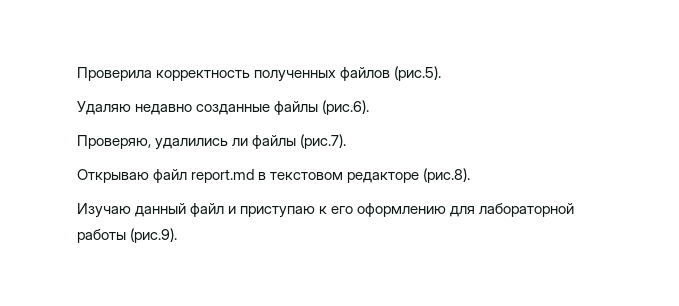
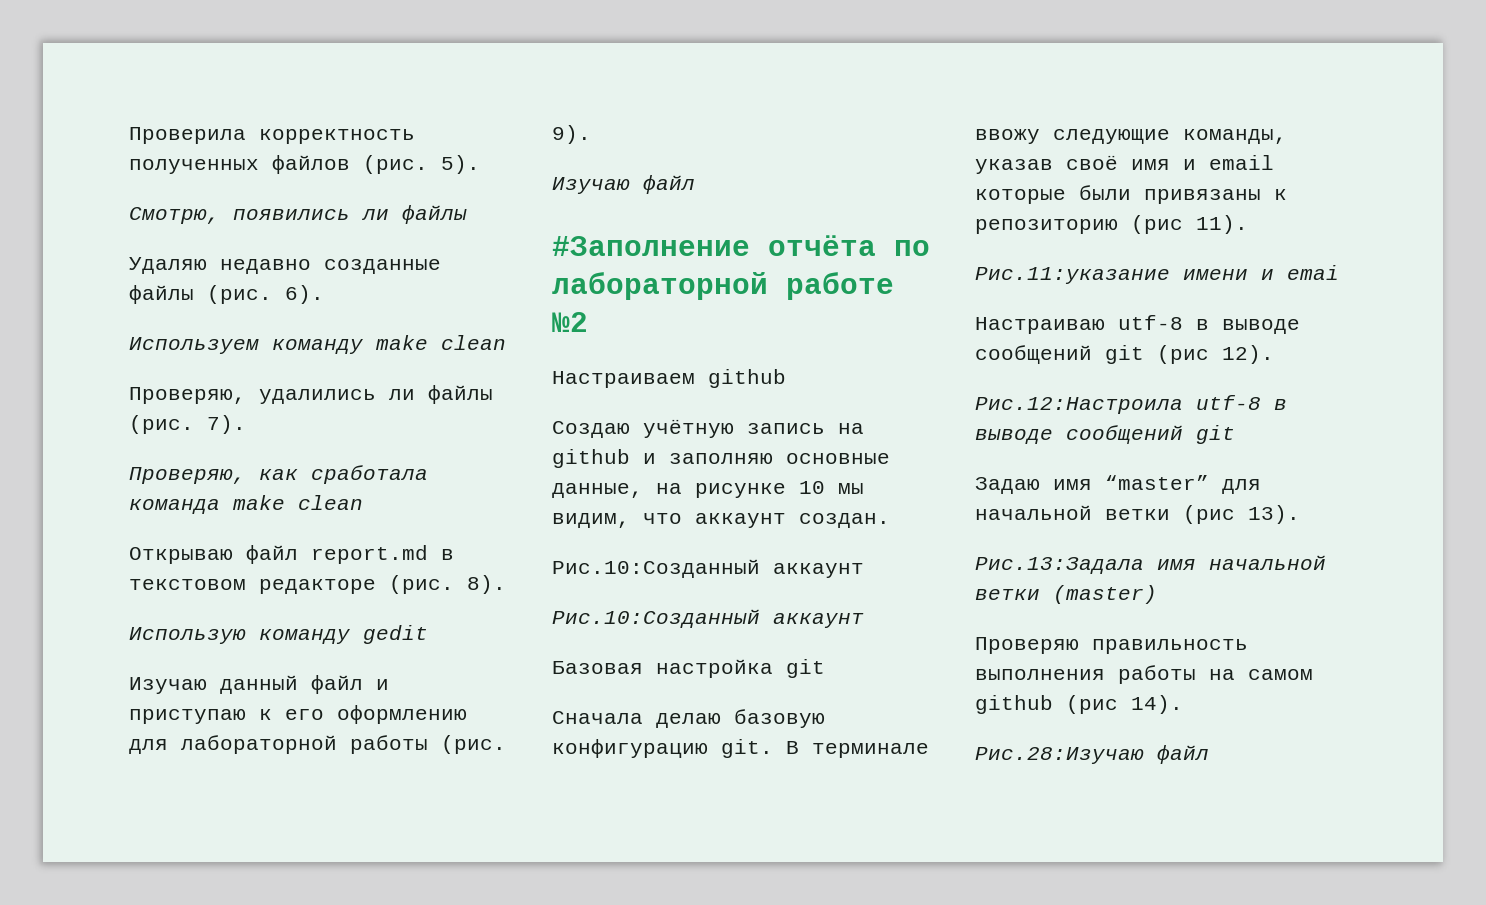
- Проверила корректность полученных файлов (рис.5).
- Удаляю недавно созданные файлы (рис.6).
- Проверяю, удалились ли файлы (рис.7).
+ Проверила корректность полученных файлов (рис. 5).
+ Смотрю, появились ли файлы
+ Удаляю недавно созданные файлы (рис. 6).
+ Используем команду make clean
+ Проверяю, удалились ли файлы (рис. 7).
+ Проверяю, как сработала команда make clean
- Открываю файл report.md в текстовом редакторе (рис.8).
+ Открываю файл report.md в текстовом редакторе (рис. 8).
+ Использую команду gedit
- Изучаю данный файл и приступаю к его оформлению для лабораторной работы (рис.9).
+ Изучаю данный файл и приступаю к его оформлению для лабораторной работы (рис. 9).
+ Изучаю файл
+ #Заполнение отчёта по лабораторной работе №2
+ Настраиваем github
+ Создаю учётную запись на github и заполняю основные данные, на рисунке 10 мы видим, что аккаунт создан.
+ Рис.10:Созданный аккаунт
+ Рис.10:Созданный аккаунт
+ Базовая настройка git
+ Сначала делаю базовую конфигурацию git. В терминале ввожу следующие команды, указав своё имя и email которые были привязаны к репозиторию (рис 11).
+ Рис.11:указание имени и emai
+ Настраиваю utf-8 в выводе сообщений git (рис 12).
+ Рис.12:Настроила utf-8 в выводе сообщений git
+ Задаю имя “master” для начальной ветки (рис 13).
+ Рис.13:Задала имя начальной ветки (master)
+ Проверяю правильность выполнения работы на самом github (рис 14).
+ Рис.28:Изучаю файл

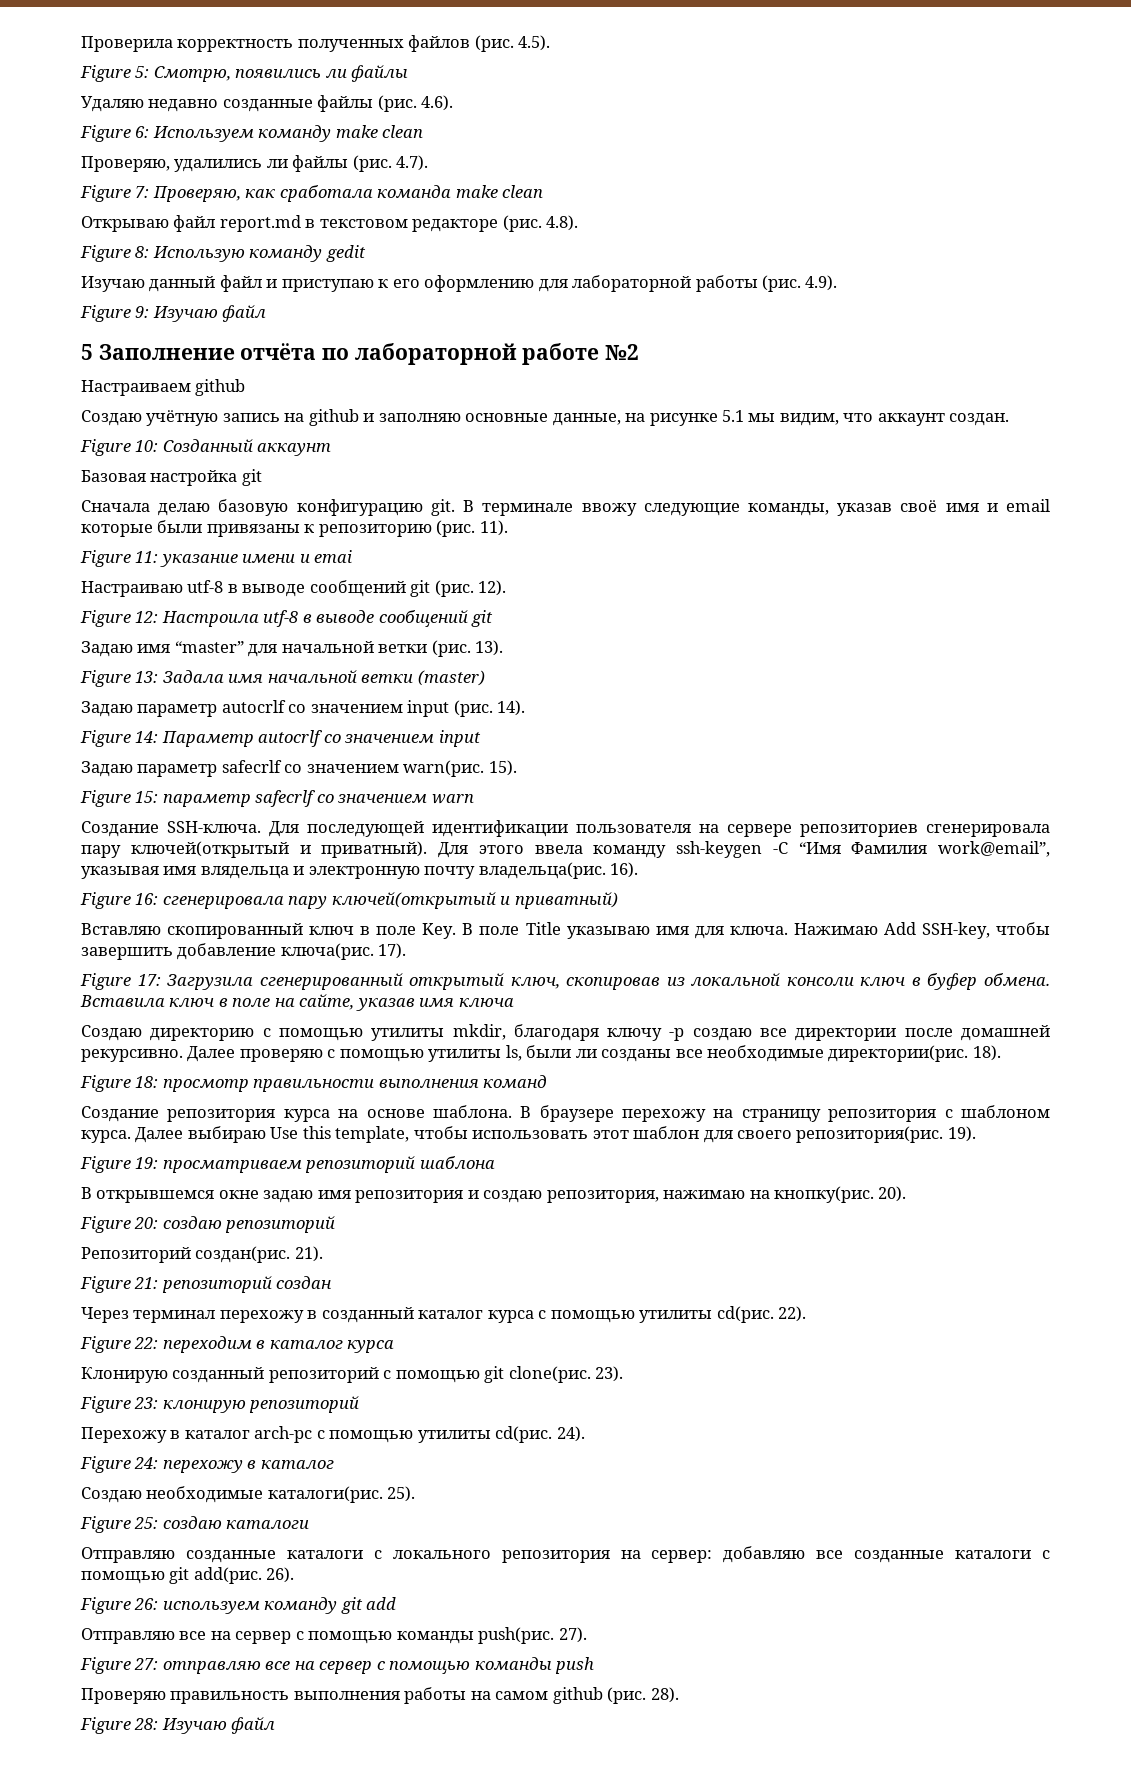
- 5).
- Смотрю, появились ли файлы
+ 4.5).
+ Figure 5: Смотрю, появились ли файлы
- 6).
- Используем команду make clean
+ 4.6).
+ Figure 6: Используем команду make clean
- 7).
- Проверяю, как сработала команда make clean
+ 4.7).
+ Figure 7: Проверяю, как сработала команда make clean
- 8).
- Использую команду gedit
+ 4.8).
+ Figure 8: Использую команду gedit
- 9).
- Изучаю файл
+ 4.9).
+ Figure 9: Изучаю файл
- #Заполнение отчёта по лабораторной работе №2
+ 5 Заполнение отчёта по лабораторной работе №2
- Создаю учётную запись на github и заполняю основные данные, на рисунке 10 мы видим, что аккаунт создан.
- Рис.10:Созданный аккаунт
- Рис.10:Созданный аккаунт
+ Создаю учётную запись на github и заполняю основные данные, на рисунке 5.1 мы видим, что аккаунт создан.
+ Figure 10: Созданный аккаунт
- В терминале ввожу следующие команды, указав своё имя и email которые были привязаны к репозиторию (рис 11).
+ В терминале ввожу следующие команды, указав своё имя и email которые были привязаны к репозиторию (рис. 11).
- Рис.11:указание имени и emai
+ Figure 11: указание имени и emai
- Настраиваю utf-8 в выводе сообщений git (рис 12).
+ Настраиваю utf-8 в выводе сообщений git (рис. 12).
- Рис.12:Настроила utf-8 в выводе сообщений git
+ Figure 12: Настроила utf-8 в выводе сообщений git
- Задаю имя “master” для начальной ветки (рис 13).
+ Задаю имя “master” для начальной ветки (рис. 13).
- Рис.13:Задала имя начальной ветки (master)
+ Figure 13: Задала имя начальной ветки (master)
+ Задаю параметр autocrlf со значением input (рис. 14).
+ Figure 14: Параметр autocrlf со значением input
+ Задаю параметр safecrlf со значением warn(рис. 15).
+ Figure 15: параметр safecrlf со значением warn
+ Создание SSH-ключа. Для последующей идентификации пользователя на сервере репозиториев сгенерировала пару ключей(открытый и приватный). Для этого ввела команду ssh-keygen -C “Имя Фамилия work@email”, указывая имя влядельца и электронную почту владельца(рис. 16).
+ Figure 16: сгенерировала пару ключей(открытый и приватный)
+ Вставляю скопированный ключ в поле Key. В поле Title указываю имя для ключа. Нажимаю Add SSH-key, чтобы завершить добавление ключа(рис. 17).
+ Figure 17: Загрузила сгенерированный открытый ключ, скопировав из локальной консоли ключ в буфер обмена. Вставила ключ в поле на сайте, указав имя ключа
+ Создаю директорию с помощью утилиты mkdir, благодаря ключу -p создаю все директории после домашней рекурсивно. Далее проверяю с помощью утилиты ls, были ли созданы все необходимые директории(рис. 18).
+ Figure 18: просмотр правильности выполнения команд
+ Создание репозитория курса на основе шаблона. В браузере перехожу на страницу репозитория с шаблоном курса. Далее выбираю Use this template, чтобы использовать этот шаблон для своего репозитория(рис. 19).
+ Figure 19: просматриваем репозиторий шаблона
+ В открывшемся окне задаю имя репозитория и создаю репозитория, нажимаю на кнопку(рис. 20).
+ Figure 20: создаю репозиторий
+ Репозиторий создан(рис. 21).
+ Figure 21: репозиторий создан
+ Через терминал перехожу в созданный каталог курса с помощью утилиты сd(рис. 22).
+ Figure 22: переходим в каталог курса
+ Клонирую созданный репозиторий с помощью git clone(рис. 23).
+ Figure 23: клонирую репозиторий
+ Перехожу в каталог arch-pc с помощью утилиты сd(рис. 24).
+ Figure 24: перехожу в каталог
+ Создаю необходимые каталоги(рис. 25).
+ Figure 25: создаю каталоги
+ Отправляю созданные каталоги с локального репозитория на сервер: добавляю все созданные каталоги с помощью git add(рис. 26).
+ Figure 26: используем команду git add
+ Отправляю все на сервер с помощью команды push(рис. 27).
+ Figure 27: отправляю все на сервер с помощью команды push
- Проверяю правильность выполнения работы на самом github (рис 14).
- Рис.28:Изучаю файл
+ Проверяю правильность выполнения работы на самом github (рис. 28).
+ Figure 28: Изучаю файл

